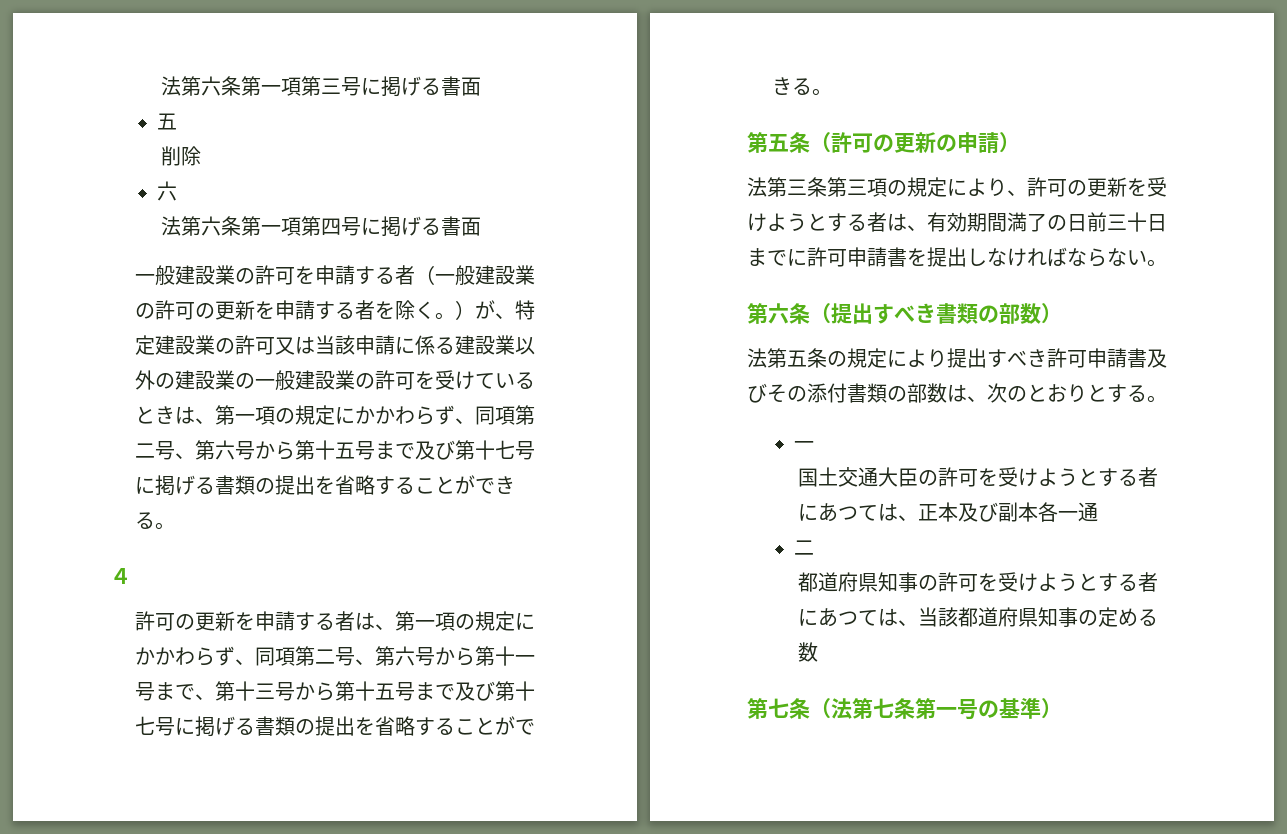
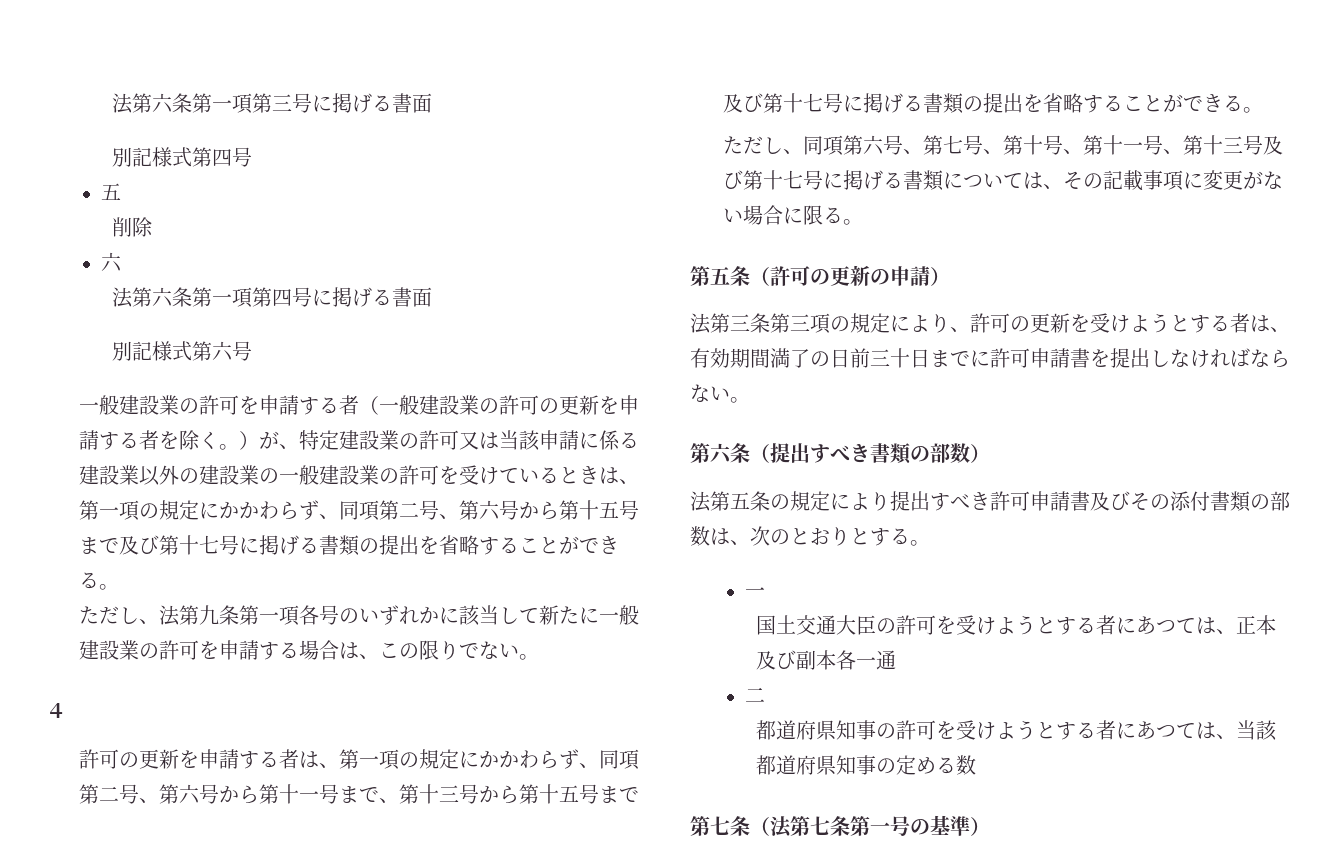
+ 別記様式第四号
+ 別記様式第六号
+ ただし、法第九条第一項各号のいずれかに該当して新たに一般建設業の許可を申請する場合は、この限りでない。
+ ただし、同項第六号、第七号、第十号、第十一号、第十三号及び第十七号に掲げる書類については、その記載事項に変更がない場合に限る。

